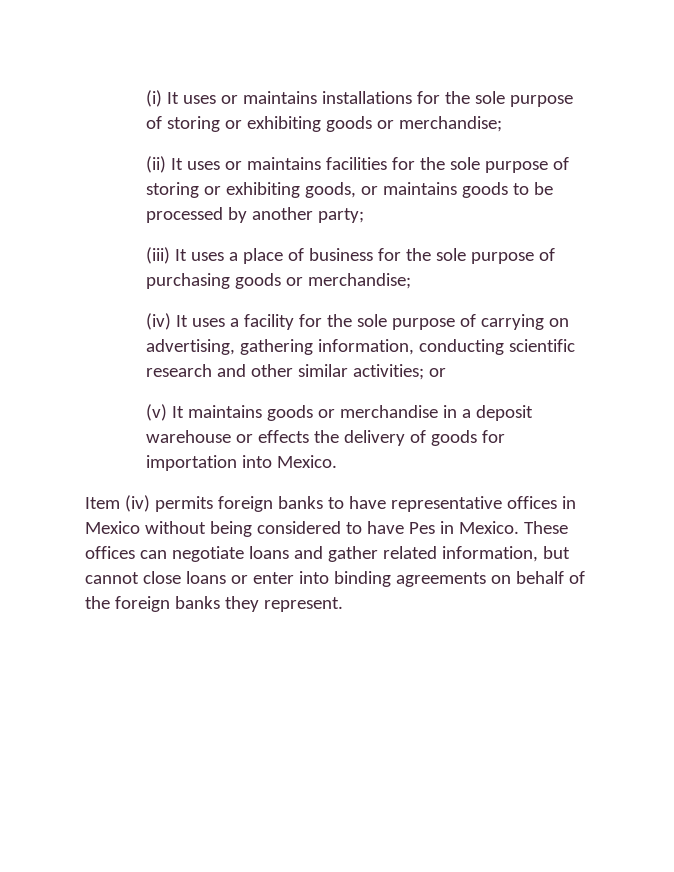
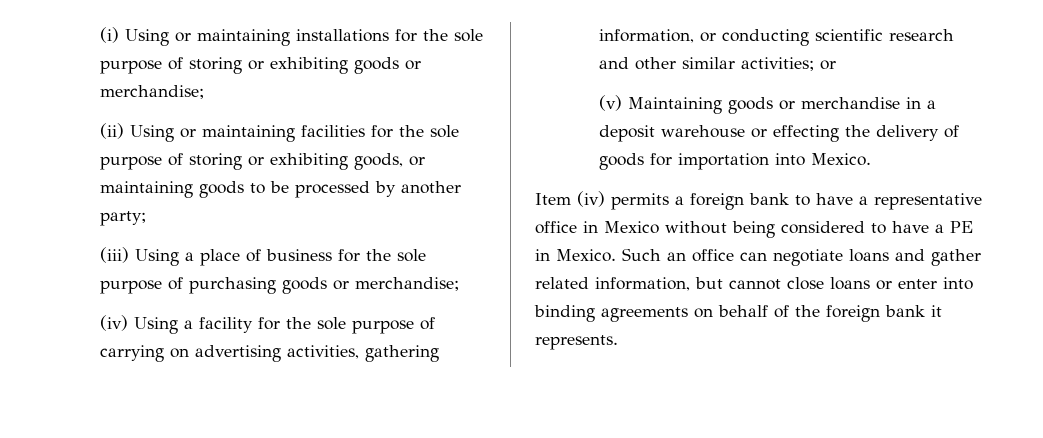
- (i) It uses or maintains installations for the sole purpose of storing or exhibiting goods or merchandise;
+ (i) Using or maintaining installations for the sole purpose of storing or exhibiting goods or merchandise;
- (ii) It uses or maintains facilities for the sole purpose of storing or exhibiting goods, or maintains goods to be processed by another party;
+ (ii) Using or maintaining facilities for the sole purpose of storing or exhibiting goods, or maintaining goods to be processed by another party;
- (iii) It uses a place of business for the sole purpose of purchasing goods or merchandise;
+ (iii) Using a place of business for the sole purpose of purchasing goods or merchandise;
- (iv) It uses a facility for the sole purpose of carrying on advertising, gathering information, conducting scientific research and other similar activities; or
+ (iv) Using a facility for the sole purpose of carrying on advertising activities, gathering information, or conducting scientific research and other similar activities; or
- (v) It maintains goods or merchandise in a deposit warehouse or effects the delivery of goods for importation into Mexico.
+ (v) Maintaining goods or merchandise in a deposit warehouse or effecting the delivery of goods for importation into Mexico.
- Item (iv) permits foreign banks to have representative offices in Mexico without being considered to have Pes in Mexico. These offices can negotiate loans and gather related information, but cannot close loans or enter into binding agreements on behalf of the foreign banks they represent.
+ Item (iv) permits a foreign bank to have a representative office in Mexico without being considered to have a PE in Mexico. Such an office can negotiate loans and gather related information, but cannot close loans or enter into binding agreements on behalf of the foreign bank it represents.

